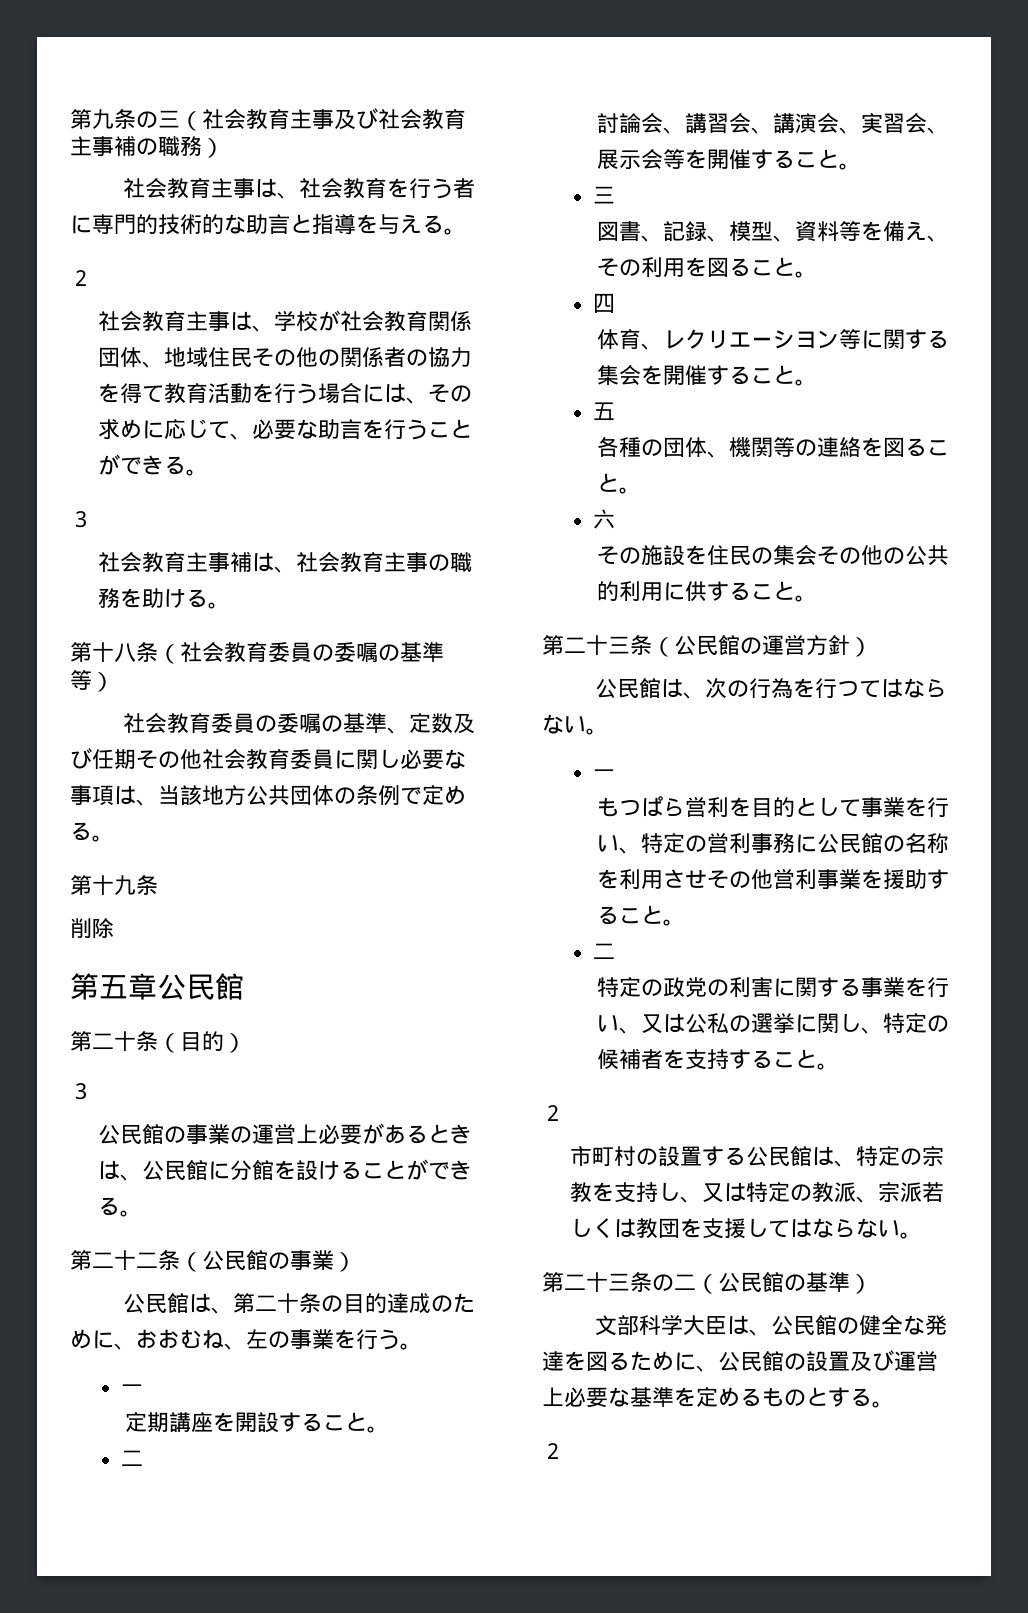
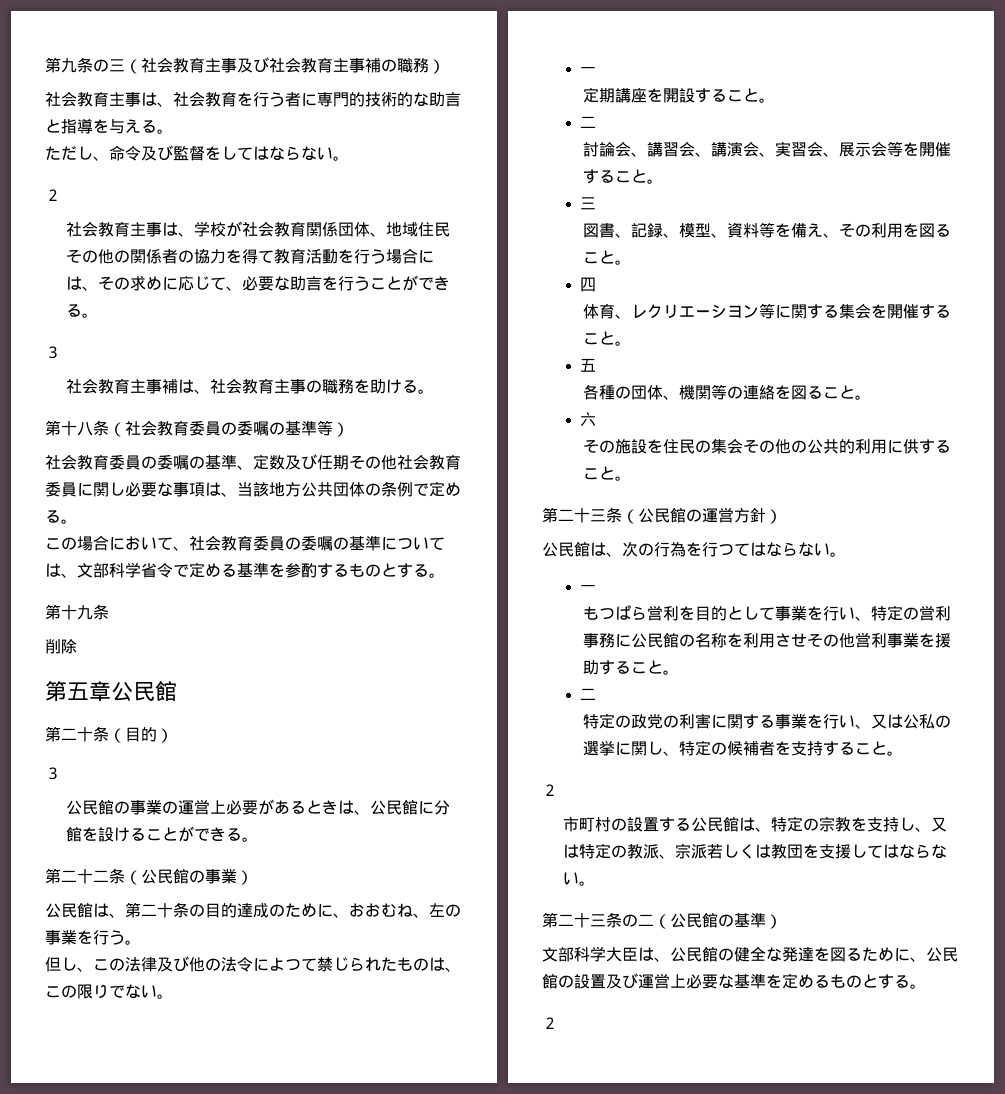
+ ただし、命令及び監督をしてはならない。
+ この場合において、社会教育委員の委嘱の基準については、文部科学省令で定める基準を参酌するものとする。
+ 但し、この法律及び他の法令によつて禁じられたものは、この限りでない。

